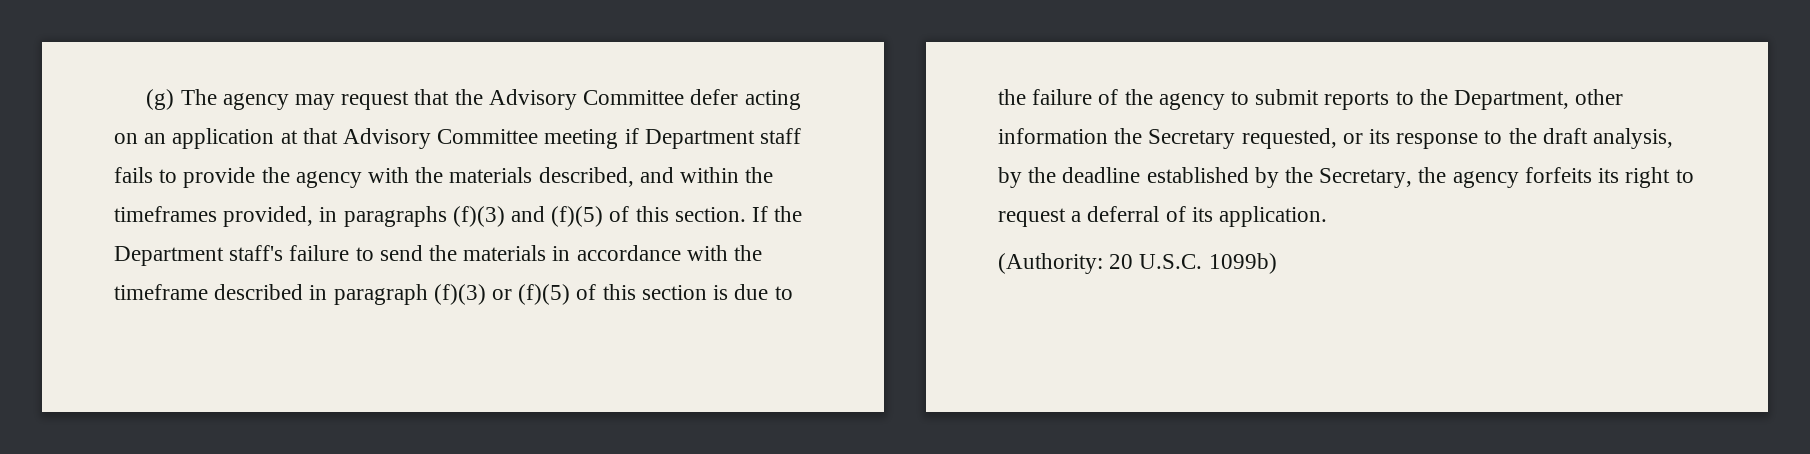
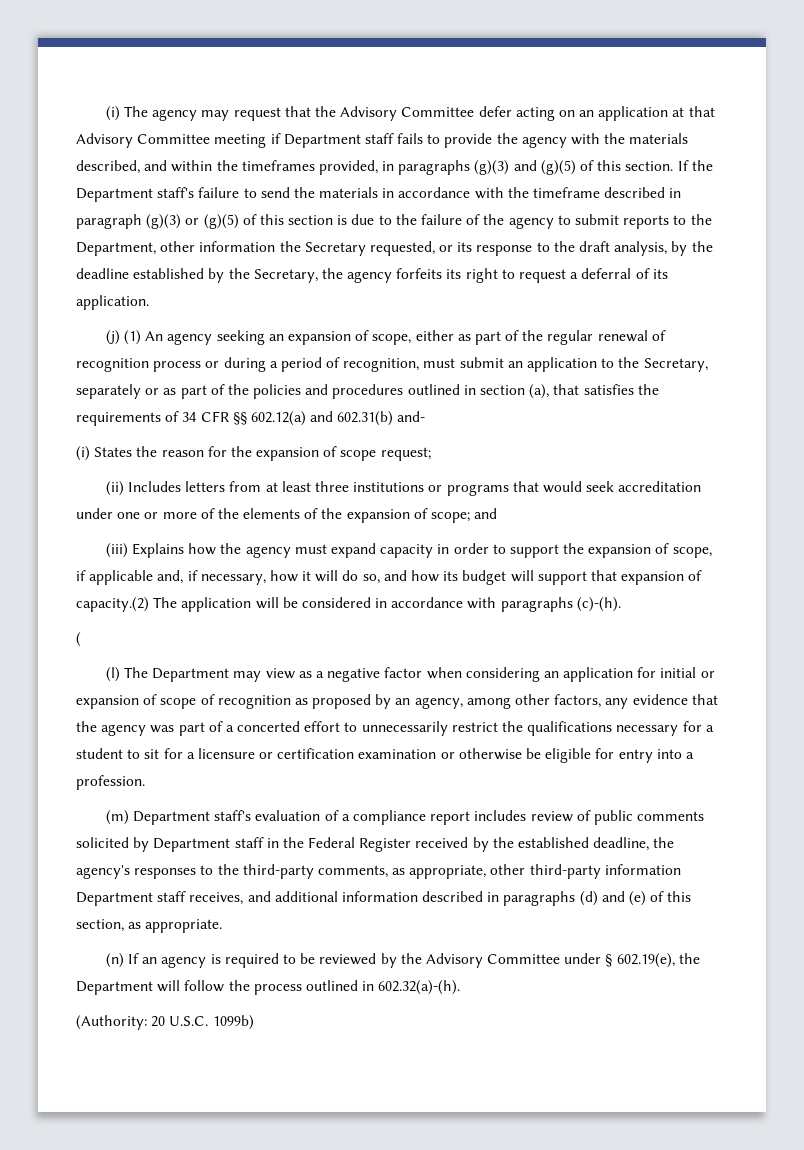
- (g) The agency may request that the Advisory Committee defer acting on an application at that Advisory Committee meeting if Department staff fails to provide the agency with the materials described, and within the timeframes provided, in paragraphs (f)(3) and (f)(5) of this section.
+ (i) The agency may request that the Advisory Committee defer acting on an application at that Advisory Committee meeting if Department staff fails to provide the agency with the materials described, and within the timeframes provided, in paragraphs (g)(3) and (g)(5) of this section.
- If the Department staff's failure to send the materials in accordance with the timeframe described in paragraph (f)(3) or (f)(5) of this section is due to the failure of the agency to submit reports to the Department, other information the Secretary requested, or its response to the draft analysis, by the deadline established by the Secretary, the agency forfeits its right to request a deferral of its application.
+ If the Department staff's failure to send the materials in accordance with the timeframe described in paragraph (g)(3) or (g)(5) of this section is due to the failure of the agency to submit reports to the Department, other information the Secretary requested, or its response to the draft analysis, by the deadline established by the Secretary, the agency forfeits its right to request a deferral of its application.
+ (j) (1) An agency seeking an expansion of scope, either as part of the regular renewal of recognition process or during a period of recognition, must submit an application to the Secretary, separately or as part of the policies and procedures outlined in section (a), that satisfies the requirements of 34 CFR §§ 602.12(a) and 602.31(b) and-
+ (i) States the reason for the expansion of scope request;
+ (ii) Includes letters from at least three institutions or programs that would seek accreditation under one or more of the elements of the expansion of scope; and
+ (iii) Explains how the agency must expand capacity in order to support the expansion of scope, if applicable and, if necessary, how it will do so, and how its budget will support that expansion of capacity.(2) The application will be considered in accordance with paragraphs (c)-(h).
+ (
+ (l) The Department may view as a negative factor when considering an application for initial or expansion of scope of recognition as proposed by an agency, among other factors, any evidence that the agency was part of a concerted effort to unnecessarily restrict the qualifications necessary for a student to sit for a licensure or certification examination or otherwise be eligible for entry into a profession.
+ (m) Department staff's evaluation of a compliance report includes review of public comments solicited by Department staff in the Federal Register received by the established deadline, the agency's responses to the third-party comments, as appropriate, other third-party information Department staff receives, and additional information described in paragraphs (d) and (e) of this section, as appropriate.
+ (n) If an agency is required to be reviewed by the Advisory Committee under § 602.19(e), the Department will follow the process outlined in 602.32(a)-(h).

